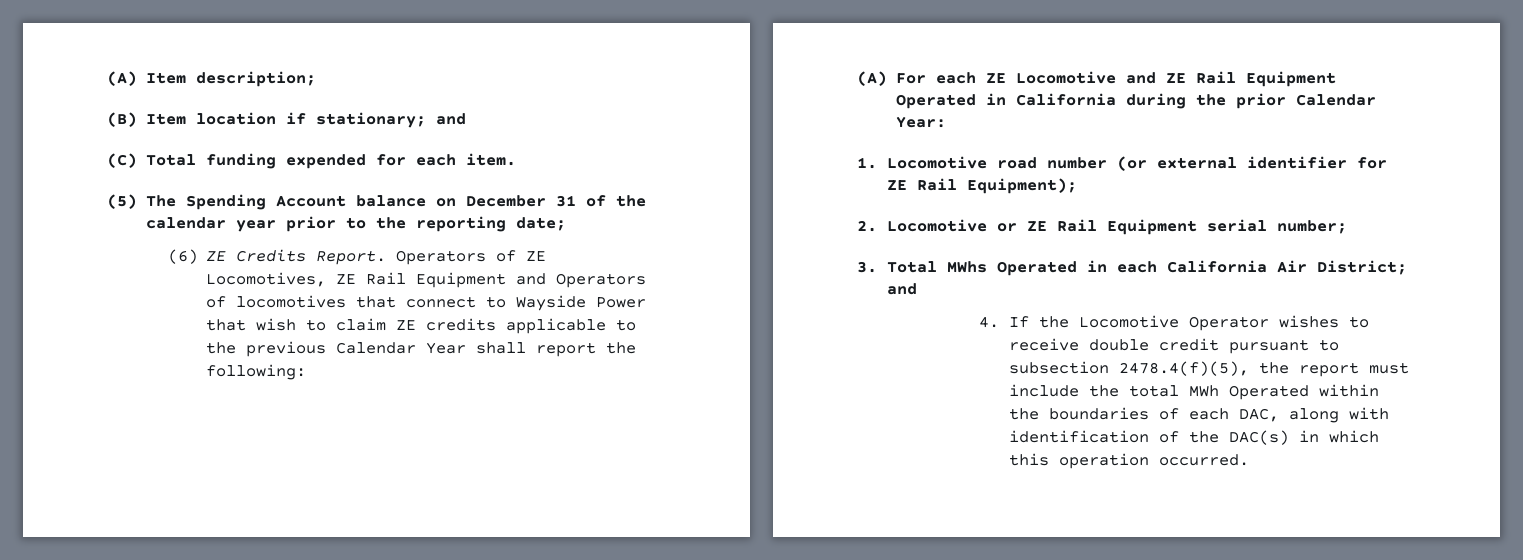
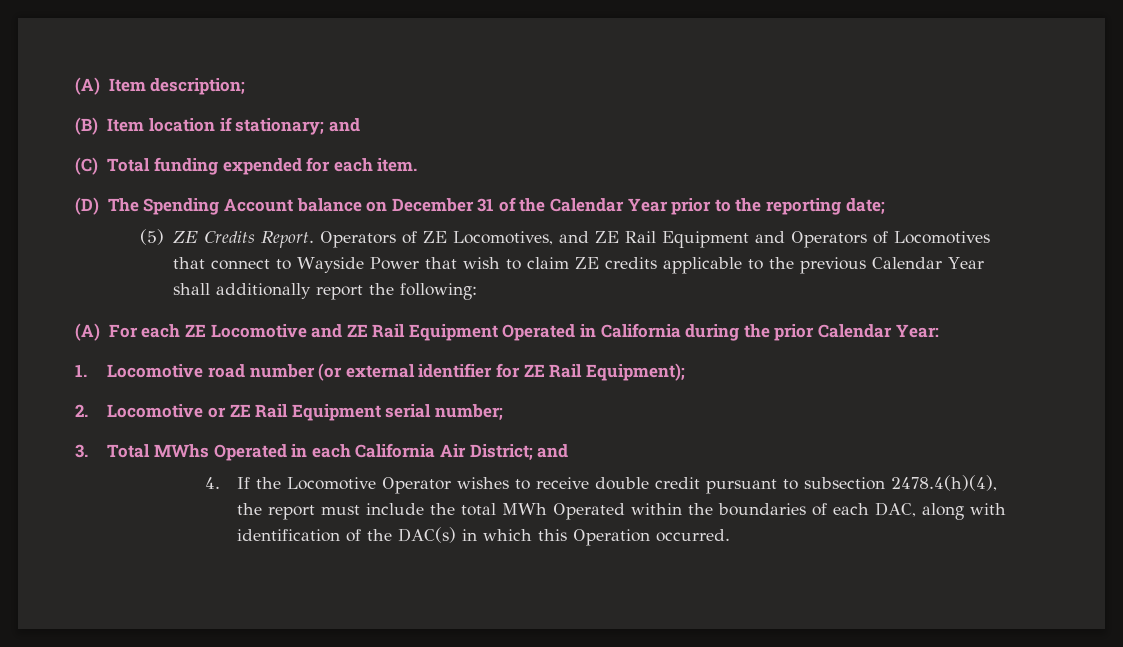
- (5) The Spending Account balance on December 31 of the calendar year prior to the reporting date;
+ (D) The Spending Account balance on December 31 of the Calendar Year prior to the reporting date;
- (6) ZE Credits Report.
+ (5) ZE Credits Report.
- Operators of ZE Locomotives, ZE Rail Equipment and Operators of locomotives that connect to Wayside Power that wish to claim ZE credits applicable to the previous Calendar Year shall report the following:
+ Operators of ZE Locomotives, and ZE Rail Equipment and Operators of Locomotives that connect to Wayside Power that wish to claim ZE credits applicable to the previous Calendar Year shall additionally report the following:
- 4. If the Locomotive Operator wishes to receive double credit pursuant to subsection 2478.4(f)(5), the report must include the total MWh Operated within the boundaries of each DAC, along with identification of the DAC(s) in which this operation occurred.
+ 4. If the Locomotive Operator wishes to receive double credit pursuant to subsection 2478.4(h)(4), the report must include the total MWh Operated within the boundaries of each DAC, along with identification of the DAC(s) in which this Operation occurred.

